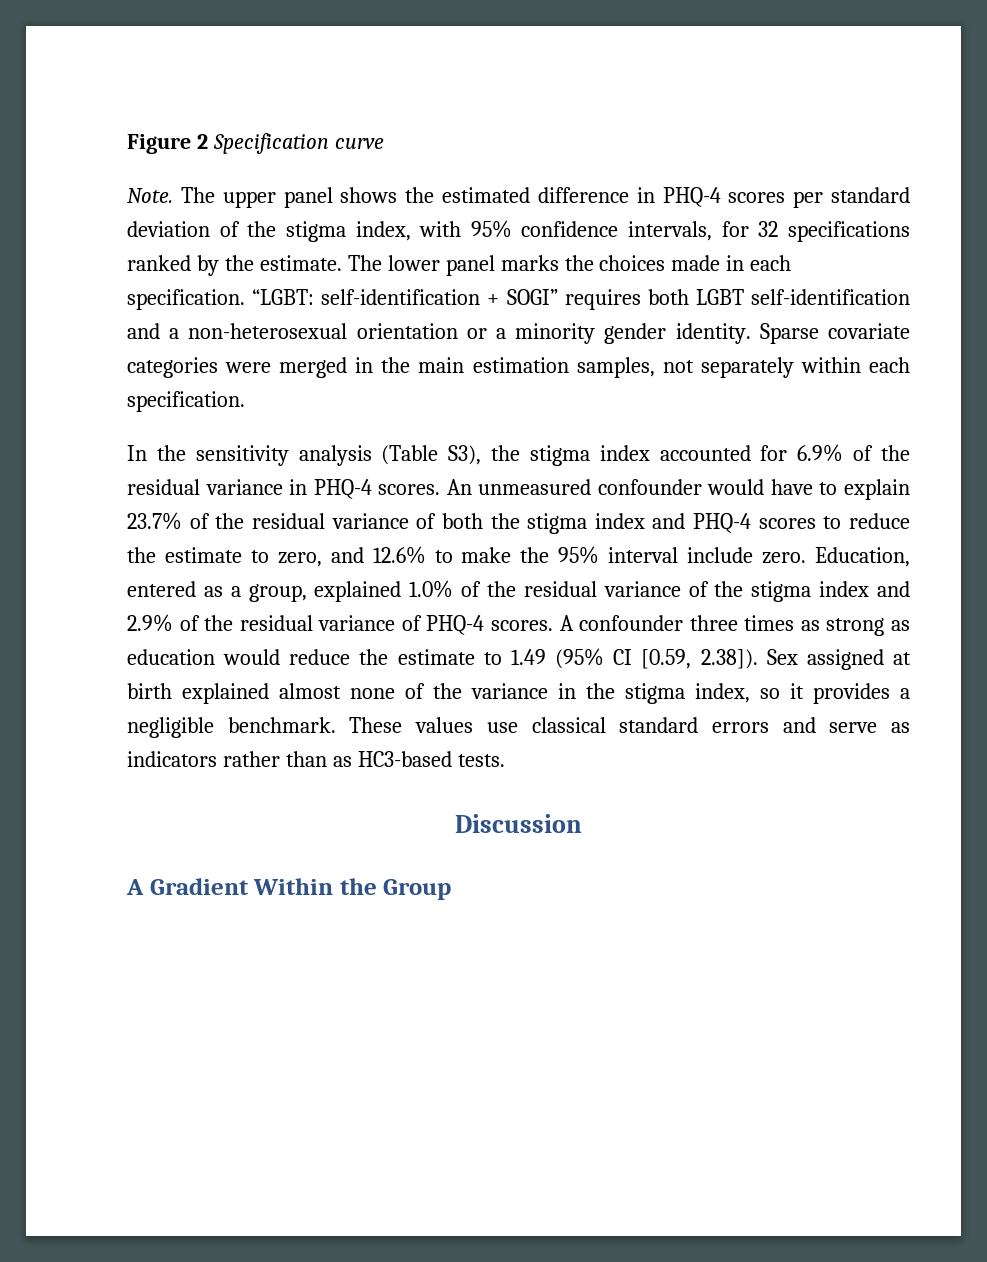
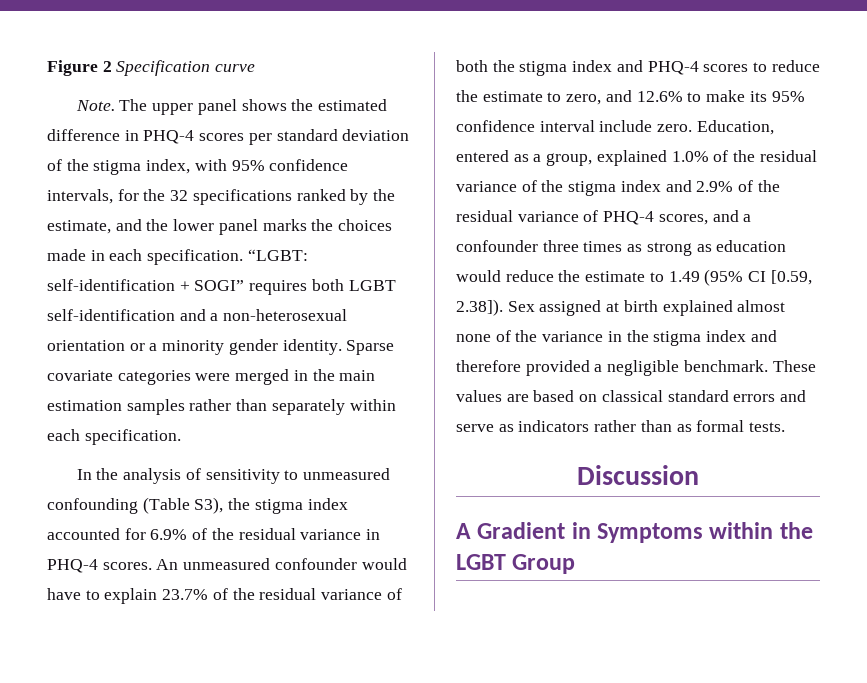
- The upper panel shows the estimated difference in PHQ-4 scores per standard deviation of the stigma index, with 95% confidence intervals, for 32 specifications ranked by the estimate. The lower panel marks the choices made in each specification.
+ The upper panel shows the estimated difference in PHQ-4 scores per standard deviation of the stigma index, with 95% confidence intervals, for the 32 specifications ranked by the estimate, and the lower panel marks the choices made in each specification.
- Sparse covariate categories were merged in the main estimation samples, not separately within each specification.
+ Sparse covariate categories were merged in the main estimation samples rather than separately within each specification.
- In the sensitivity analysis (Table S3), the stigma index accounted for 6.9% of the residual variance in PHQ-4 scores.
+ In the analysis of sensitivity to unmeasured confounding (Table S3), the stigma index accounted for 6.9% of the residual variance in PHQ-4 scores.
- An unmeasured confounder would have to explain 23.7% of the residual variance of both the stigma index and PHQ-4 scores to reduce the estimate to zero, and 12.6% to make the 95% interval include zero.
+ An unmeasured confounder would have to explain 23.7% of the residual variance of both the stigma index and PHQ-4 scores to reduce the estimate to zero, and 12.6% to make its 95% confidence interval include zero.
- Education, entered as a group, explained 1.0% of the residual variance of the stigma index and 2.9% of the residual variance of PHQ-4 scores. A confounder three times as strong as education would reduce the estimate to 1.49 (95% CI [0.59, 2.38]). Sex assigned at birth explained almost none of the variance in the stigma index, so it provides a negligible benchmark.
+ Education, entered as a group, explained 1.0% of the residual variance of the stigma index and 2.9% of the residual variance of PHQ-4 scores, and a confounder three times as strong as education would reduce the estimate to 1.49 (95% CI [0.59, 2.38]). Sex assigned at birth explained almost none of the variance in the stigma index and therefore provided a negligible benchmark.
- These values use classical standard errors and serve as indicators rather than as HC3-based tests.
+ These values are based on classical standard errors and serve as indicators rather than as formal tests.
- A Gradient Within the Group
+ A Gradient in Symptoms within the LGBT Group

